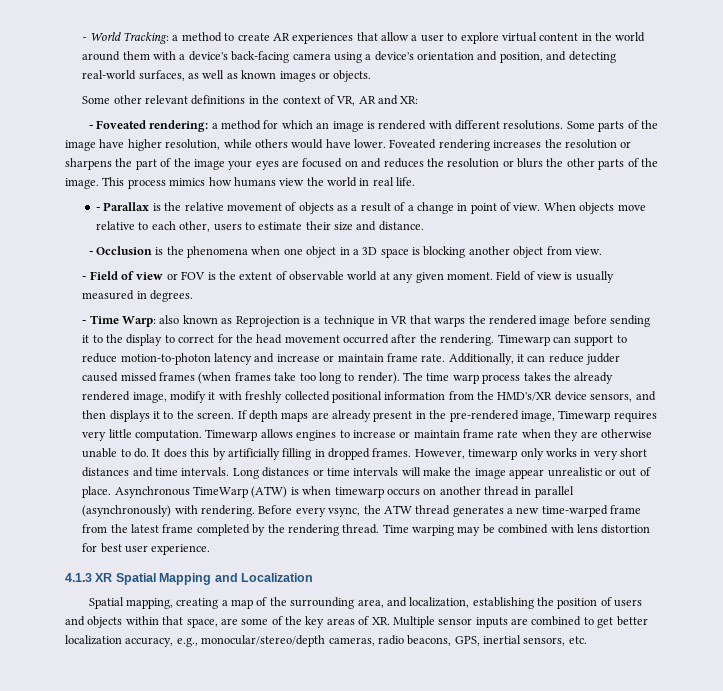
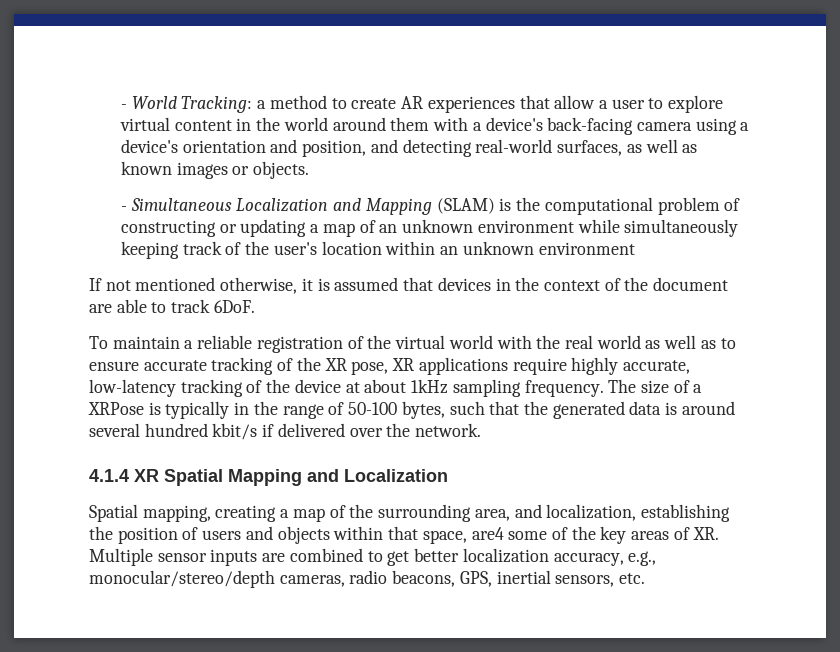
- Some other relevant definitions in the context of VR, AR and XR:
- - Foveated rendering: a method for which an image is rendered with different resolutions. Some parts of the image have higher resolution, while others would have lower. Foveated rendering increases the resolution or sharpens the part of the image your eyes are focused on and reduces the resolution or blurs the other parts of the image. This process mimics how humans view the world in real life.
- - Parallax is the relative movement of objects as a result of a change in point of view. When objects move relative to each other, users to estimate their size and distance.
- - Occlusion is the phenomena when one object in a 3D space is blocking another object from view.
- - Field of view or FOV is the extent of observable world at any given moment. Field of view is usually measured in degrees.
- - Time Warp: also known as Reprojection is a technique in VR that warps the rendered image before sending it to the display to correct for the head movement occurred after the rendering. Timewarp can support to reduce motion-to-photon latency and increase or maintain frame rate. Additionally, it can reduce judder caused missed frames (when frames take too long to render). The time warp process takes the already rendered image, modify it with freshly collected positional information from the HMD's/XR device sensors, and then displays it to the screen. If depth maps are already present in the pre-rendered image, Timewarp requires very little computation. Timewarp allows engines to increase or maintain frame rate when they are otherwise unable to do. It does this by artificially filling in dropped frames. However, timewarp only works in very short distances and time intervals. Long distances or time intervals will make the image appear unrealistic or out of place. Asynchronous TimeWarp (ATW) is when timewarp occurs on another thread in parallel (asynchronously) with rendering. Before every vsync, the ATW thread generates a new time-warped frame from the latest frame completed by the rendering thread. Time warping may be combined with lens distortion for best user experience.
- 4.1.3 XR Spatial Mapping and Localization
+ - Simultaneous Localization and Mapping (SLAM) is the computational problem of constructing or updating a map of an unknown environment while simultaneously keeping track of the user's location within an unknown environment
+ If not mentioned otherwise, it is assumed that devices in the context of the document are able to track 6DoF.
+ To maintain a reliable registration of the virtual world with the real world as well as to ensure accurate tracking of the XR pose, XR applications require highly accurate, low-latency tracking of the device at about 1kHz sampling frequency. The size of a XRPose is typically in the range of 50-100 bytes, such that the generated data is around several hundred kbit/s if delivered over the network.
+ 4.1.4 XR Spatial Mapping and Localization
- Spatial mapping, creating a map of the surrounding area, and localization, establishing the position of users and objects within that space, are some of the key areas of XR. Multiple sensor inputs are combined to get better localization accuracy, e.g., monocular/stereo/depth cameras, radio beacons, GPS, inertial sensors, etc.
+ Spatial mapping, creating a map of the surrounding area, and localization, establishing the position of users and objects within that space, are4 some of the key areas of XR. Multiple sensor inputs are combined to get better localization accuracy, e.g., monocular/stereo/depth cameras, radio beacons, GPS, inertial sensors, etc.

